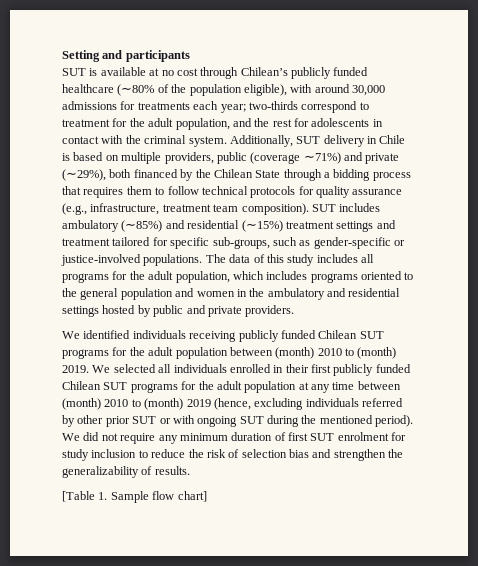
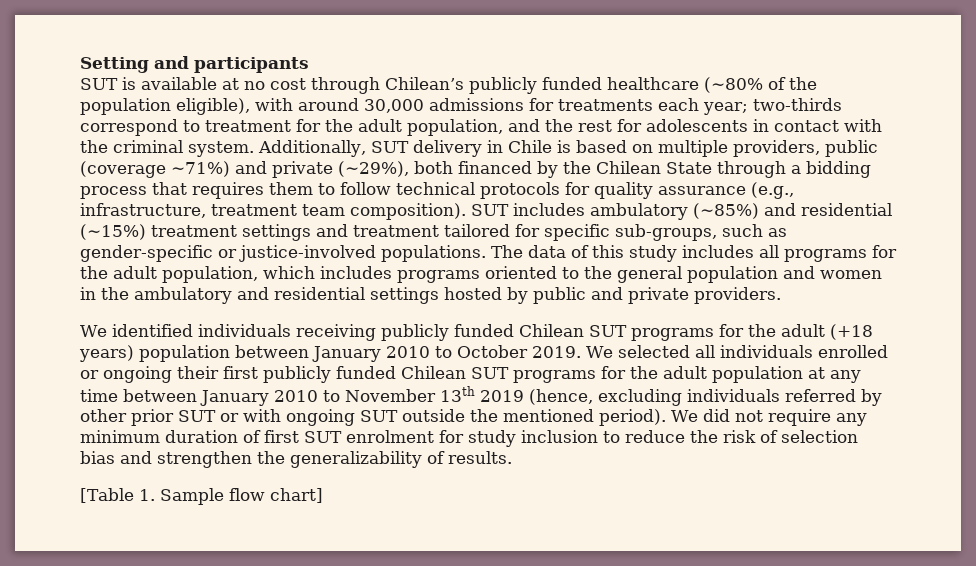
- We identified individuals receiving publicly funded Chilean SUT programs for the adult population between (month) 2010 to (month) 2019.
+ We identified individuals receiving publicly funded Chilean SUT programs for the adult (+18 years) population between January 2010 to October 2019.
- We selected all individuals enrolled in their first publicly funded Chilean SUT programs for the adult population at any time between (month) 2010 to (month) 2019 (hence, excluding individuals referred by other prior SUT or with ongoing SUT during the mentioned period).
+ We selected all individuals enrolled or ongoing their first publicly funded Chilean SUT programs for the adult population at any time between January 2010 to November 13th 2019 (hence, excluding individuals referred by other prior SUT or with ongoing SUT outside the mentioned period).

